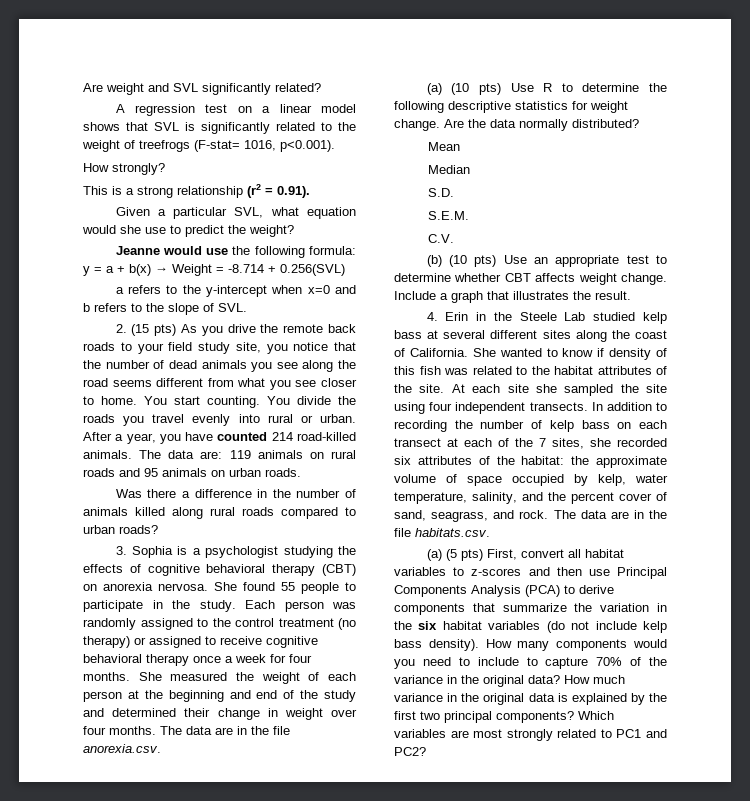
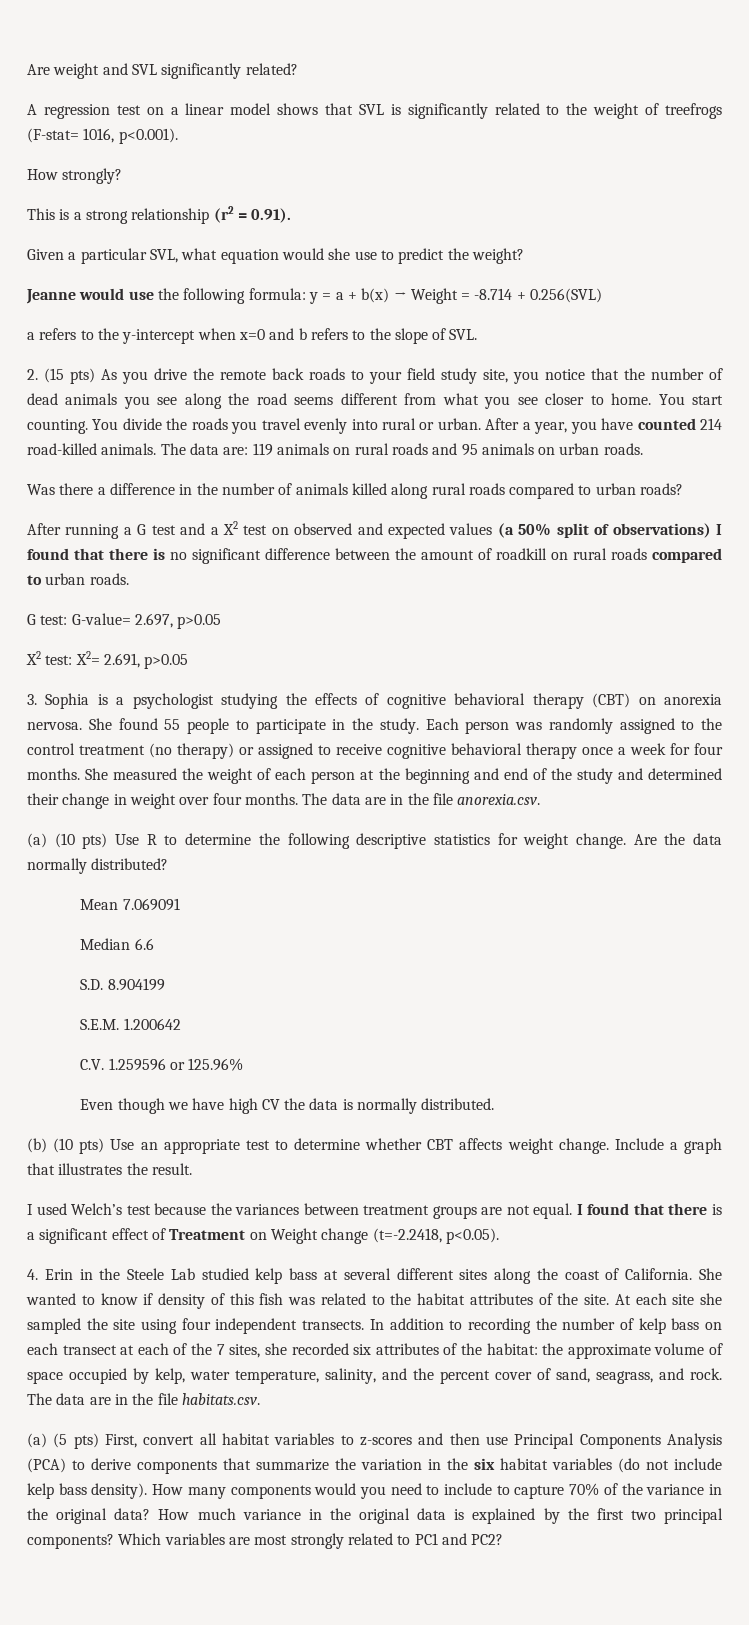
+ After running a G test and a X2 test on observed and expected values (a 50% split of observations) I found that there is no significant difference between the amount of roadkill on rural roads compared to urban roads.
+ G test: G-value= 2.697, p>0.05
+ X2 test: X2= 2.691, p>0.05
- Mean
+ Mean 7.069091
- Median
+ Median 6.6
- S.D.
+ S.D. 8.904199
- S.E.M.
+ S.E.M. 1.200642
- C.V.
+ C.V. 1.259596 or 125.96%
+ Even though we have high CV the data is normally distributed.
+ I used Welch’s test because the variances between treatment groups are not equal. I found that there is a significant effect of Treatment on Weight change (t=-2.2418, p<0.05).

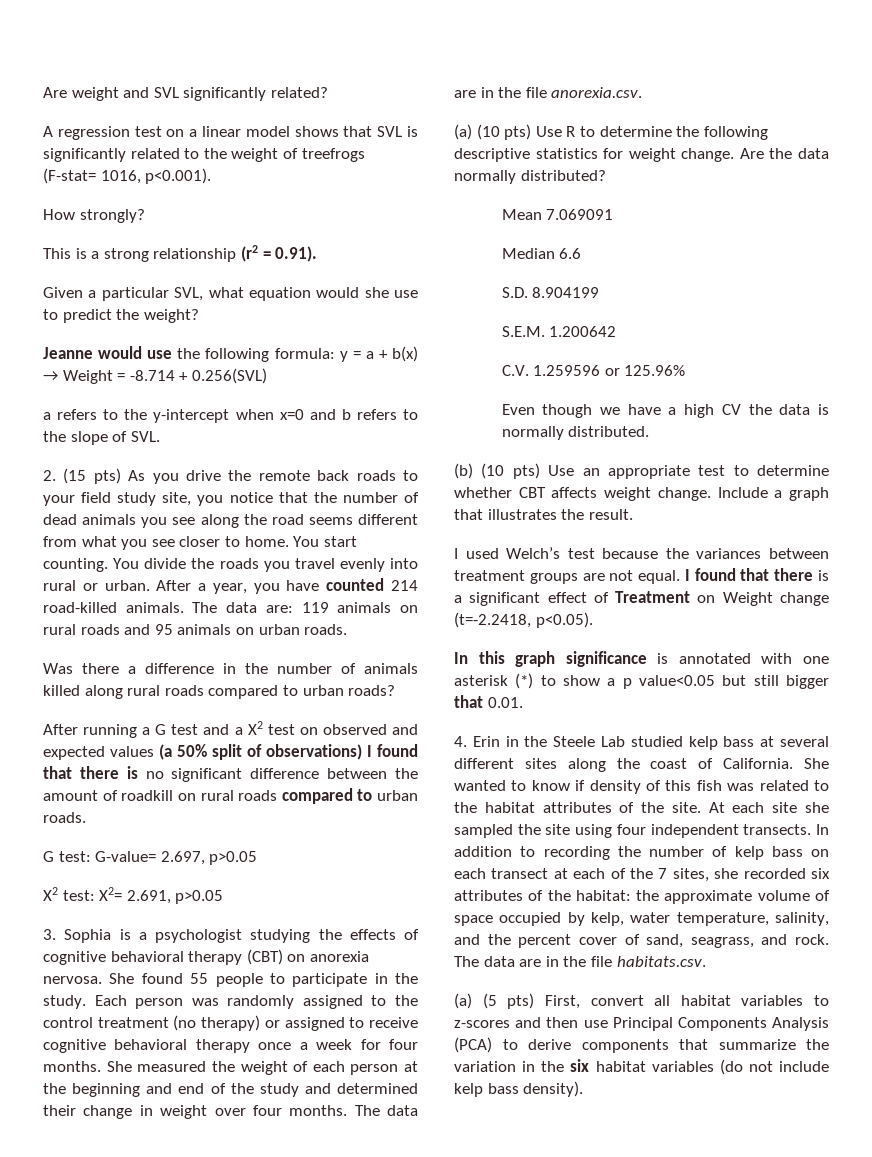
- Even though we have high CV the data is normally distributed.
+ Even though we have a high CV the data is normally distributed.
+ In this graph significance is annotated with one asterisk (*) to show a p value<0.05 but still bigger that 0.01.
- How many components would you need to include to capture 70% of the variance in the original data? How much variance in the original data is explained by the first two principal components? Which variables are most strongly related to PC1 and PC2?

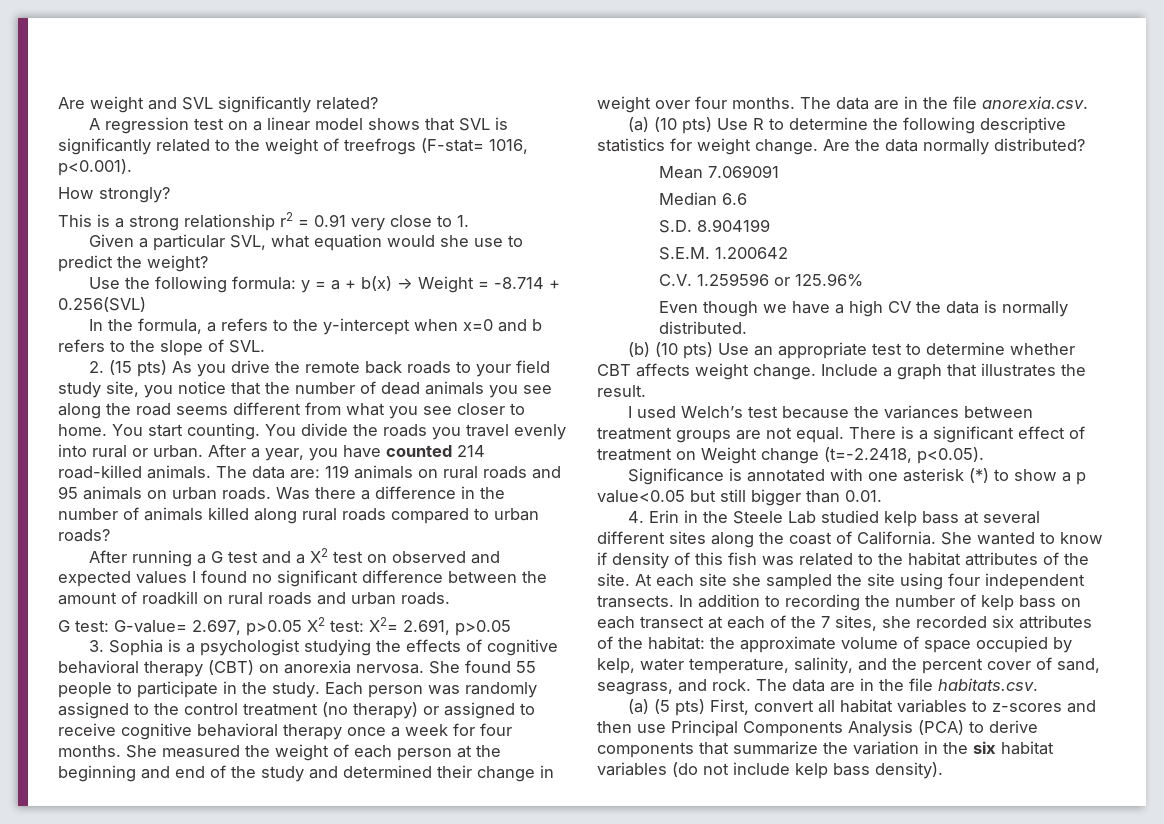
- This is a strong relationship (r2 = 0.91).
+ This is a strong relationship r2 = 0.91 very close to 1.
- Jeanne would use the following formula: y = a + b(x) → Weight = -8.714 + 0.256(SVL)
+ Use the following formula: y = a + b(x) → Weight = -8.714 + 0.256(SVL)
- a refers to the y-intercept when x=0 and b refers to the slope of SVL.
+ In the formula, a refers to the y-intercept when x=0 and b refers to the slope of SVL.
- The data are: 119 animals on rural roads and 95 animals on urban roads.
- Was there a difference in the number of animals killed along rural roads compared to urban roads?
+ The data are: 119 animals on rural roads and 95 animals on urban roads. Was there a difference in the number of animals killed along rural roads compared to urban roads?
- After running a G test and a X2 test on observed and expected values (a 50% split of observations) I found that there is no significant difference between the amount of roadkill on rural roads compared to urban roads.
+ After running a G test and a X2 test on observed and expected values I found no significant difference between the amount of roadkill on rural roads and urban roads.
- G test: G-value= 2.697, p>0.05
- X2 test: X2= 2.691, p>0.05
+ G test: G-value= 2.697, p>0.05 X2 test: X2= 2.691, p>0.05
- I found that there is a significant effect of Treatment on Weight change (t=-2.2418, p<0.05).
+ There is a significant effect of treatment on Weight change (t=-2.2418, p<0.05).
- In this graph significance is annotated with one asterisk (*) to show a p value<0.05 but still bigger that 0.01.
+ Significance is annotated with one asterisk (*) to show a p value<0.05 but still bigger than 0.01.

